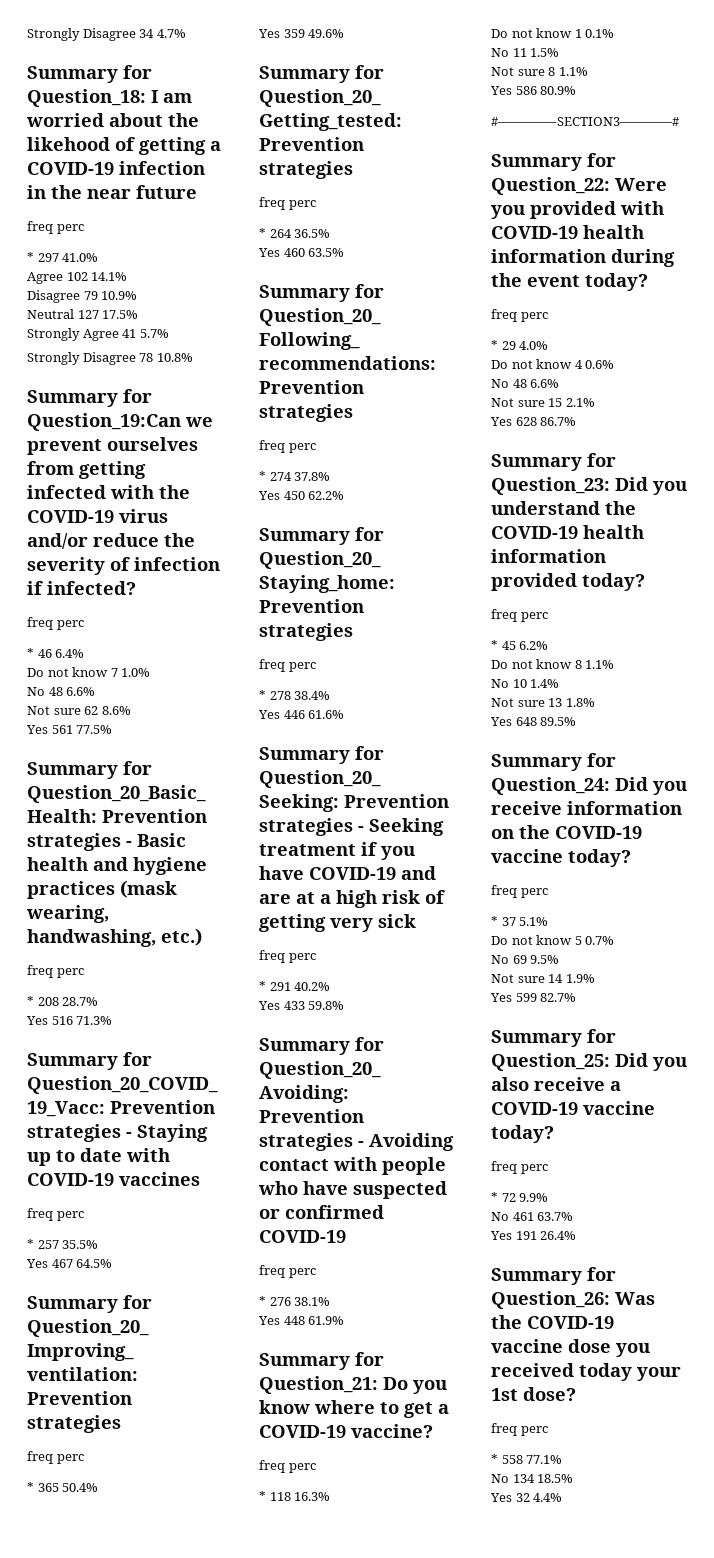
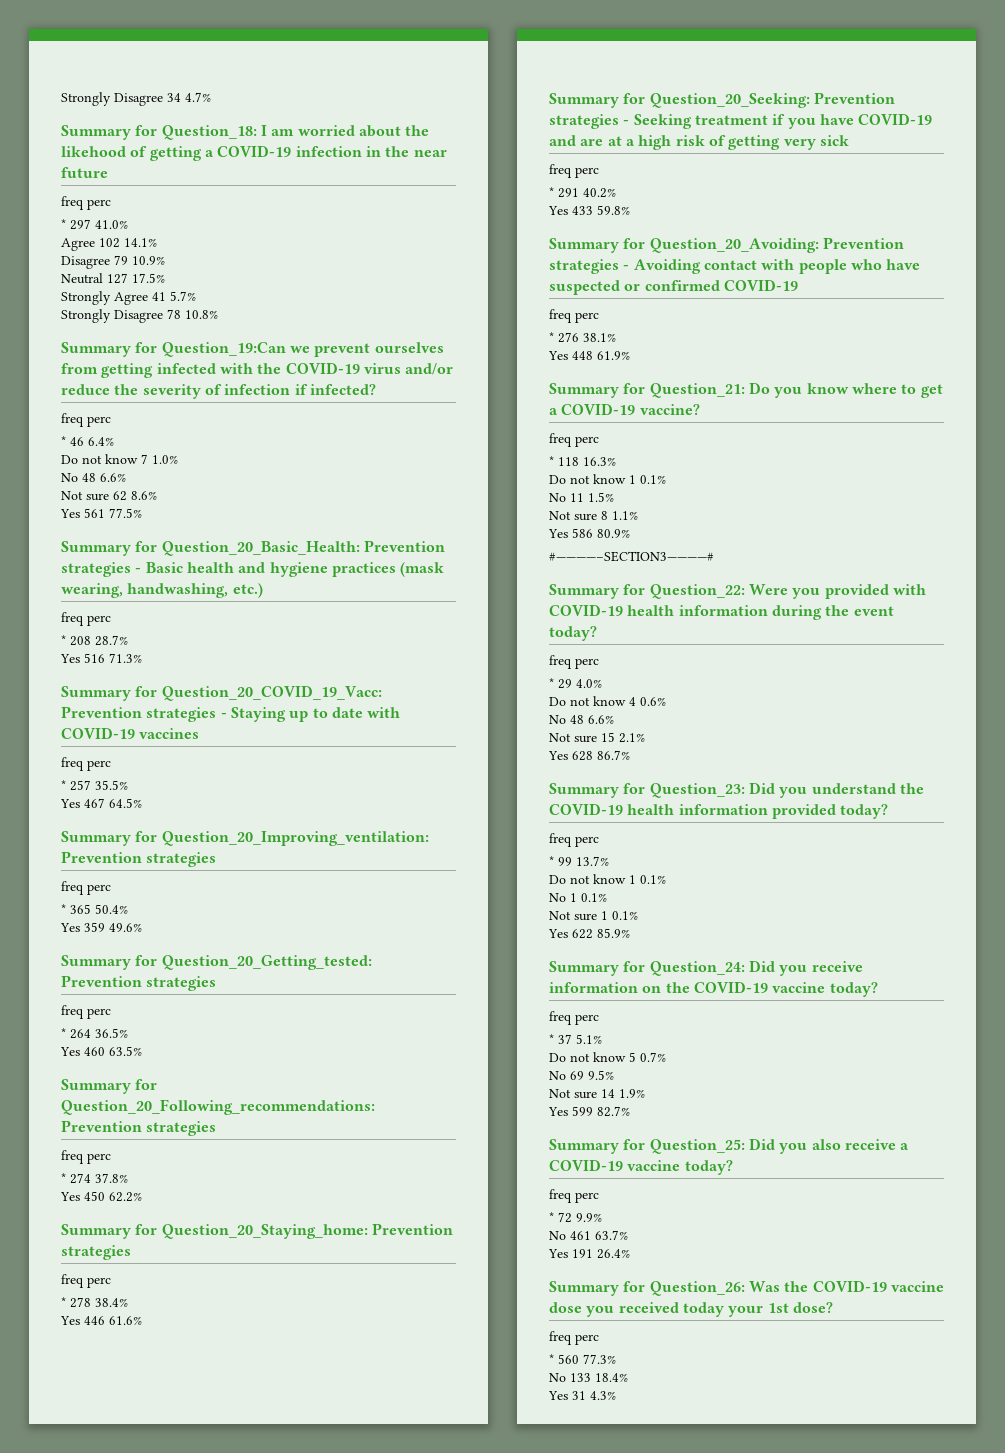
- * 45 6.2%
- Do not know 8 1.1%
- No 10 1.4%
- Not sure 13 1.8%
- Yes 648 89.5%
+ * 99 13.7%
+ Do not know 1 0.1%
+ No 1 0.1%
+ Not sure 1 0.1%
+ Yes 622 85.9%
- * 558 77.1%
- No 134 18.5%
- Yes 32 4.4%
+ * 560 77.3%
+ No 133 18.4%
+ Yes 31 4.3%

